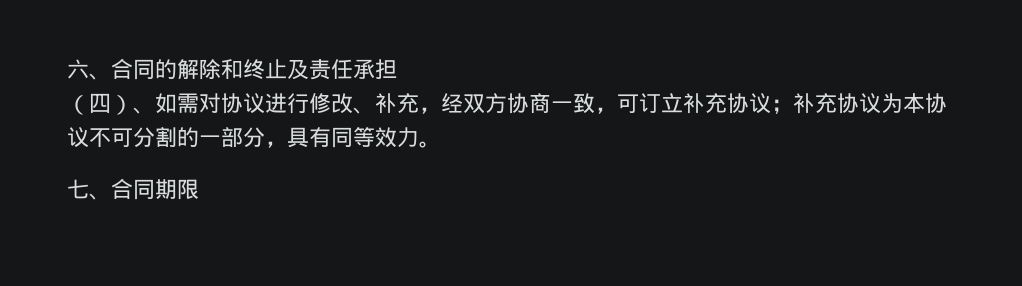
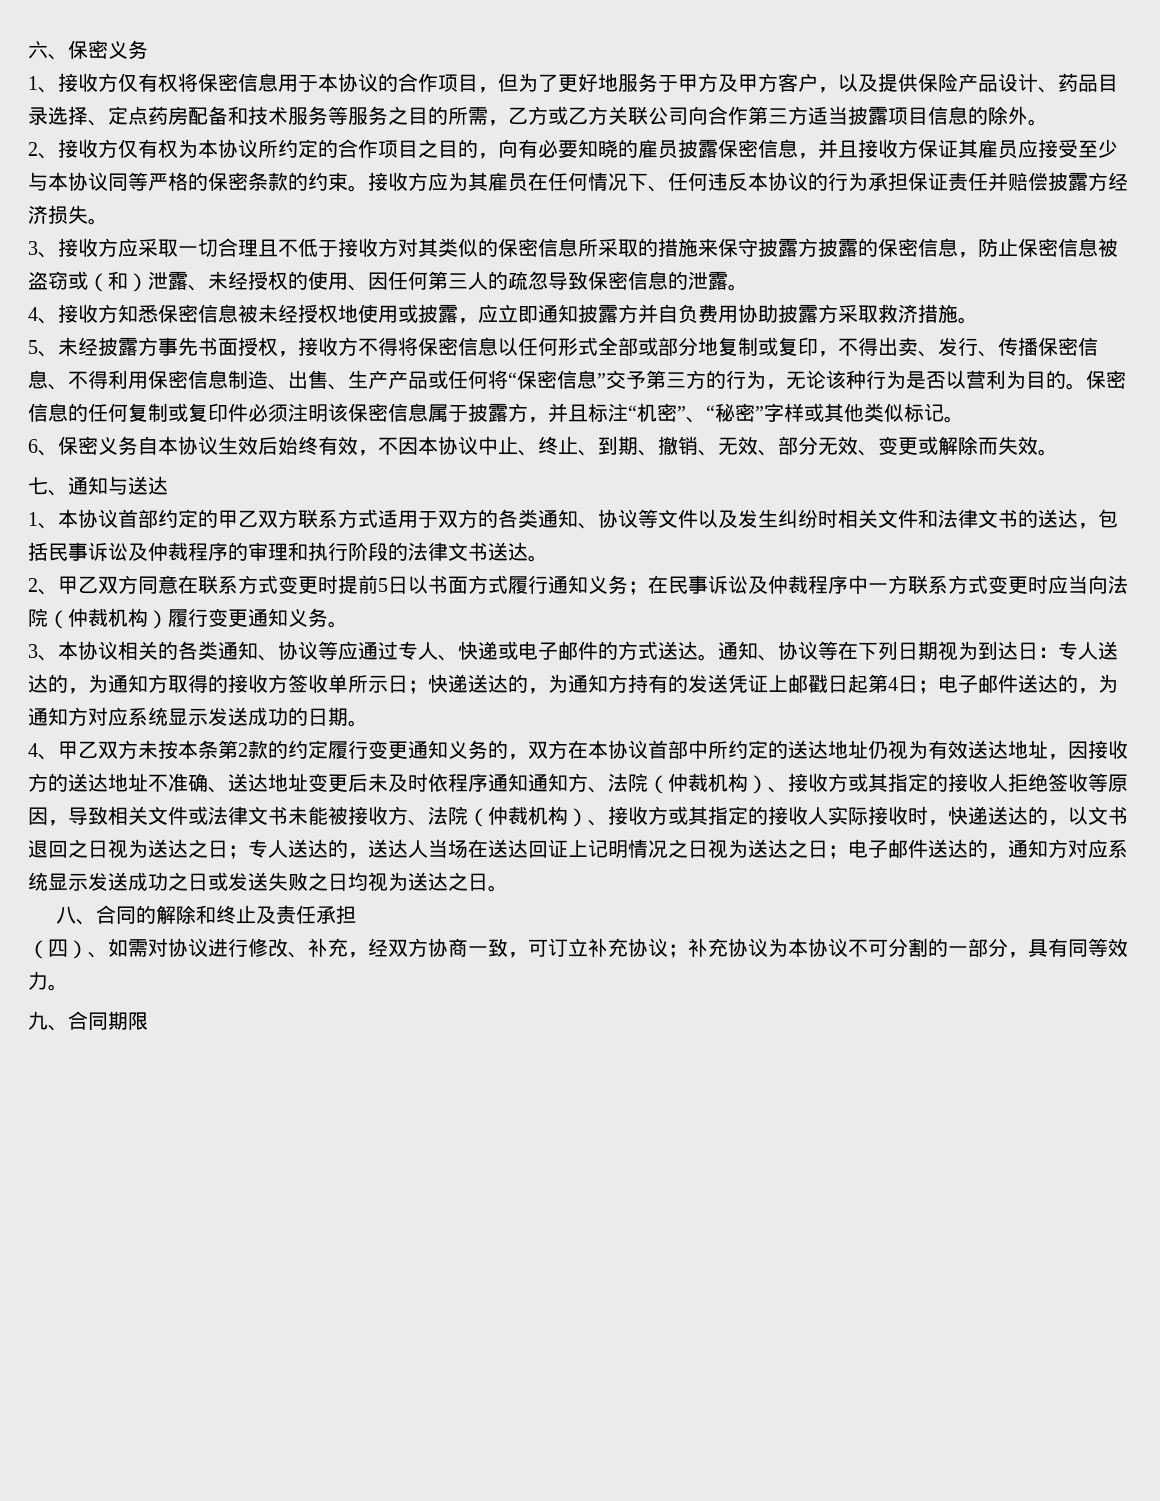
- 六、合同的解除和终止及责任承担
+ 六、保密义务
+ 1、接收方仅有权将保密信息用于本协议的合作项目，但为了更好地服务于甲方及甲方客户，以及提供保险产品设计、药品目录选择、定点药房配备和技术服务等服务之目的所需，乙方或乙方关联公司向合作第三方适当披露项目信息的除外。
+ 2、接收方仅有权为本协议所约定的合作项目之目的，向有必要知晓的雇员披露保密信息，并且接收方保证其雇员应接受至少与本协议同等严格的保密条款的约束。接收方应为其雇员在任何情况下、任何违反本协议的行为承担保证责任并赔偿披露方经济损失。
+ 3、接收方应采取一切合理且不低于接收方对其类似的保密信息所采取的措施来保守披露方披露的保密信息，防止保密信息被盗窃或（和）泄露、未经授权的使用、因任何第三人的疏忽导致保密信息的泄露。
+ 4、接收方知悉保密信息被未经授权地使用或披露，应立即通知披露方并自负费用协助披露方采取救济措施。
+ 5、未经披露方事先书面授权，接收方不得将保密信息以任何形式全部或部分地复制或复印，不得出卖、发行、传播保密信息、不得利用保密信息制造、出售、生产产品或任何将“保密信息”交予第三方的行为，无论该种行为是否以营利为目的。保密信息的任何复制或复印件必须注明该保密信息属于披露方，并且标注“机密”、“秘密”字样或其他类似标记。
+ 6、保密义务自本协议生效后始终有效，不因本协议中止、终止、到期、撤销、无效、部分无效、变更或解除而失效。
+ 七、通知与送达
+ 1、本协议首部约定的甲乙双方联系方式适用于双方的各类通知、协议等文件以及发生纠纷时相关文件和法律文书的送达，包括民事诉讼及仲裁程序的审理和执行阶段的法律文书送达。
+ 2、甲乙双方同意在联系方式变更时提前5日以书面方式履行通知义务；在民事诉讼及仲裁程序中一方联系方式变更时应当向法院（仲裁机构）履行变更通知义务。
+ 3、本协议相关的各类通知、协议等应通过专人、快递或电子邮件的方式送达。通知、协议等在下列日期视为到达日：专人送达的，为通知方取得的接收方签收单所示日；快递送达的，为通知方持有的发送凭证上邮戳日起第4日；电子邮件送达的，为通知方对应系统显示发送成功的日期。
+ 4、甲乙双方未按本条第2款的约定履行变更通知义务的，双方在本协议首部中所约定的送达地址仍视为有效送达地址，因接收方的送达地址不准确、送达地址变更后未及时依程序通知通知方、法院（仲裁机构）、接收方或其指定的接收人拒绝签收等原因，导致相关文件或法律文书未能被接收方、法院（仲裁机构）、接收方或其指定的接收人实际接收时，快递送达的，以文书退回之日视为送达之日；专人送达的，送达人当场在送达回证上记明情况之日视为送达之日；电子邮件送达的，通知方对应系统显示发送成功之日或发送失败之日均视为送达之日。
+ 八、合同的解除和终止及责任承担
- 七、合同期限
+ 九、合同期限

